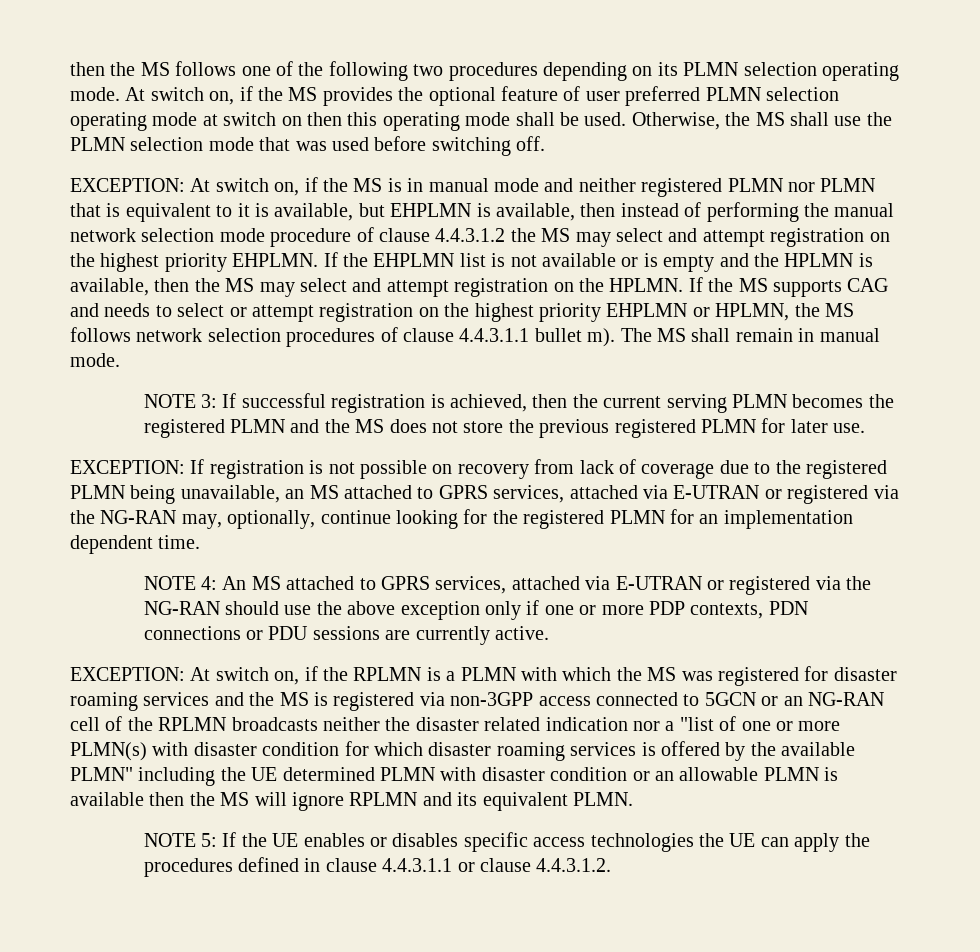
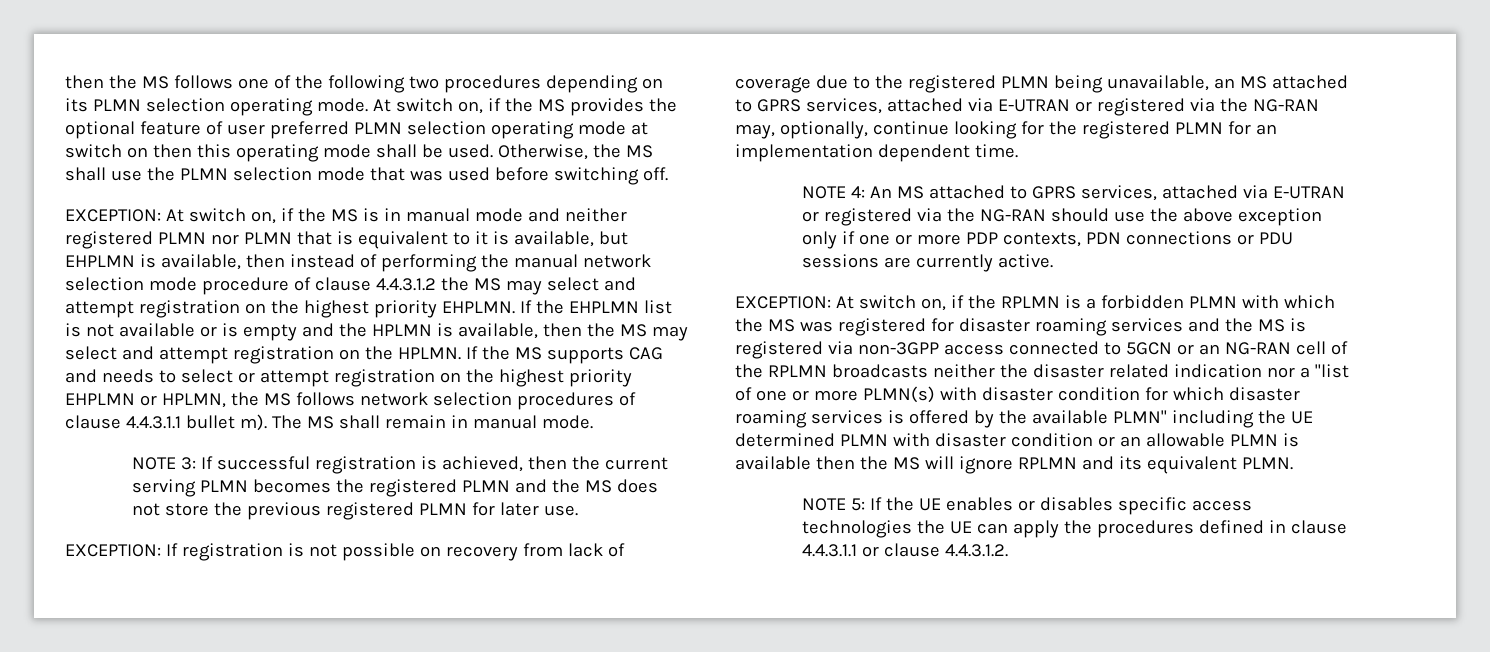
- At switch on, if the RPLMN is a PLMN with which the MS was registered for disaster roaming services and the MS is registered via non-3GPP access connected to 5GCN or an NG-RAN cell of the RPLMN broadcasts neither the disaster related indication nor a "list of one or more PLMN(s) with disaster condition for which disaster roaming services is offered by the available PLMN" including the UE determined PLMN with disaster condition or an allowable PLMN is available then the MS will ignore RPLMN and its equivalent PLMN.
+ At switch on, if the RPLMN is a forbidden PLMN with which the MS was registered for disaster roaming services and the MS is registered via non-3GPP access connected to 5GCN or an NG-RAN cell of the RPLMN broadcasts neither the disaster related indication nor a "list of one or more PLMN(s) with disaster condition for which disaster roaming services is offered by the available PLMN" including the UE determined PLMN with disaster condition or an allowable PLMN is available then the MS will ignore RPLMN and its equivalent PLMN.

